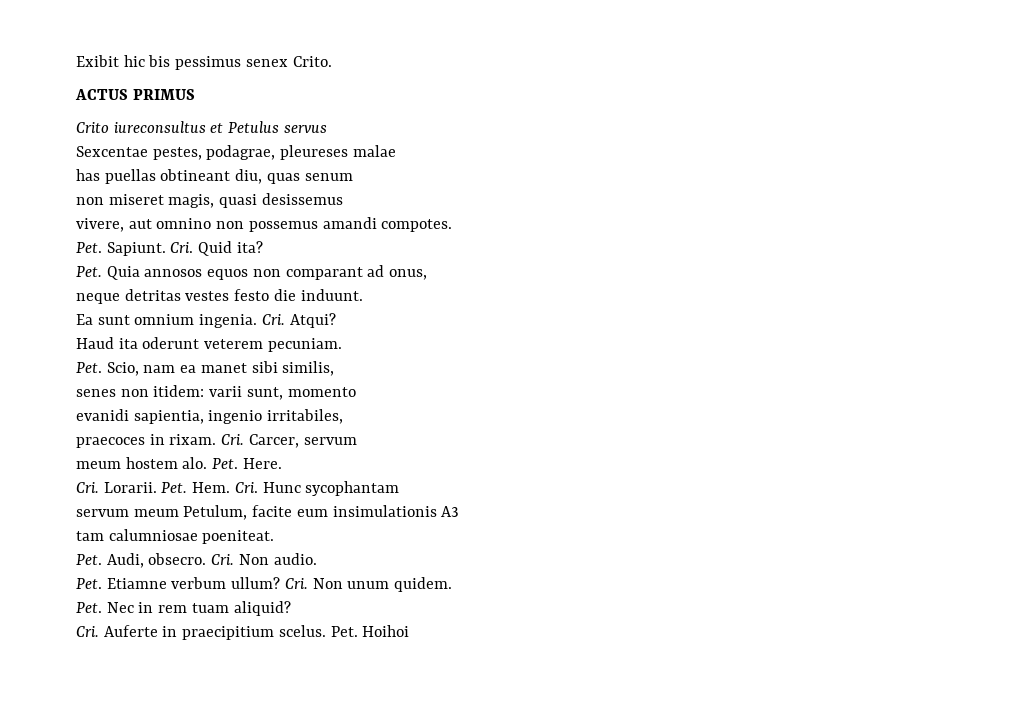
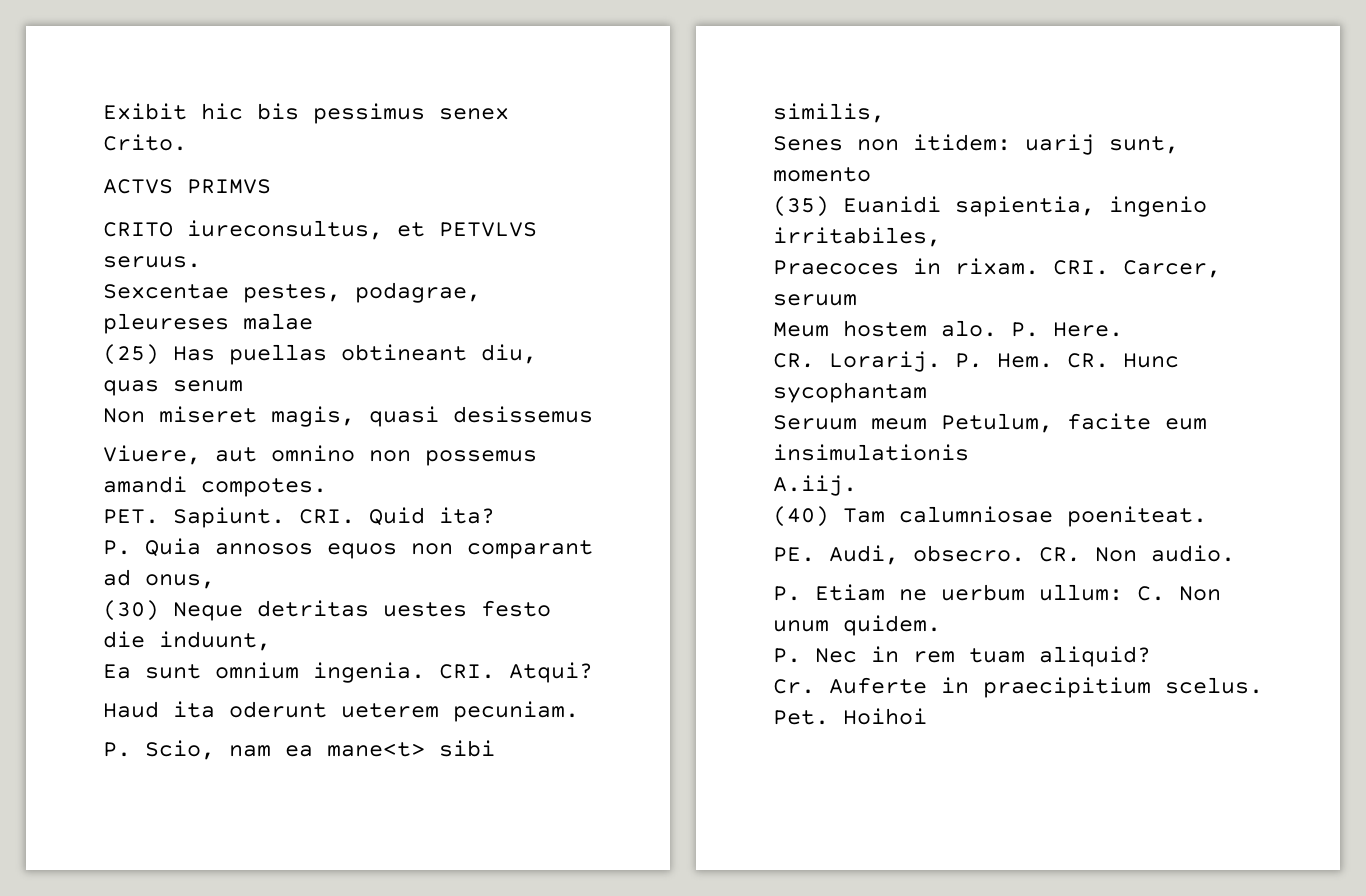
- ACTUS PRIMUS
- Crito iureconsultus et Petulus servus
+ ACTVS PRIMVS
+ CRITO iureconsultus, et PETVLVS seruus.
- has puellas obtineant diu, quas senum
+ (25) Has puellas obtineant diu, quas senum
- non miseret magis, quasi desissemus
+ Non miseret magis, quasi desissemus
- vivere, aut omnino non possemus amandi compotes.
+ Viuere, aut omnino non possemus amandi compotes.
- Pet. Sapiunt. Cri. Quid ita?
+ PET. Sapiunt. CRI. Quid ita?
- Pet. Quia annosos equos non comparant ad onus,
+ P. Quia annosos equos non comparant ad onus,
- neque detritas vestes festo die induunt.
+ (30) Neque detritas uestes festo die induunt,
- Cri. Atqui?
+ CRI. Atqui?
- Haud ita oderunt veterem pecuniam.
+ Haud ita oderunt ueterem pecuniam.
- Pet. Scio, nam ea manet sibi similis,
+ P. Scio, nam ea mane<t> sibi similis,
- senes non itidem: varii sunt, momento
+ Senes non itidem: uarij sunt, momento
- evanidi sapientia, ingenio irritabiles,
+ (35) Euanidi sapientia, ingenio irritabiles,
- praecoces in rixam.
+ Praecoces in rixam.
- Cri. Carcer, servum
- meum hostem alo.
+ CRI. Carcer, seruum
+ Meum hostem alo.
- Pet. Here.
+ P. Here.
- Cri. Lorarii. Pet. Hem. Cri. Hunc sycophantam
+ CR. Lorarij. P. Hem. CR. Hunc sycophantam
- servum meum Petulum, facite eum insimulationis A3
- tam calumniosae poeniteat.
+ Seruum meum Petulum, facite eum insimulationis
+ A.iij.
+ (40) Tam calumniosae poeniteat.
- Pet. Audi, obsecro.
+ PE. Audi, obsecro.
- Cri. Non audio.
+ CR. Non audio.
- Pet. Etiamne verbum ullum? Cri. Non unum quidem.
+ P. Etiam ne uerbum ullum: C. Non unum quidem.
- Pet. Nec in rem tuam aliquid?
+ P. Nec in rem tuam aliquid?
- Cri. Auferte in praecipitium scelus.
+ Cr. Auferte in praecipitium scelus.

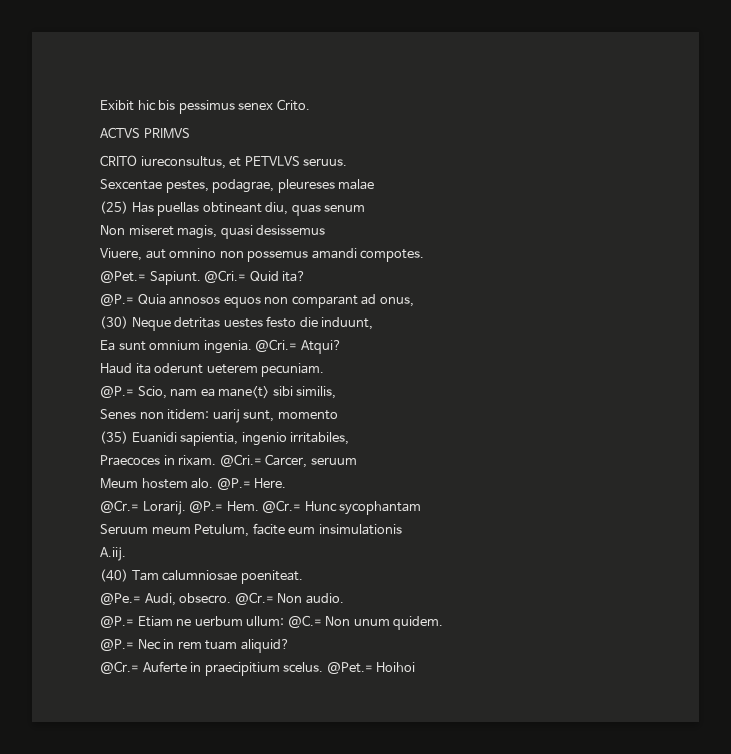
- PET. Sapiunt. CRI. Quid ita?
+ @Pet.= Sapiunt. @Cri.= Quid ita?
- P. Quia annosos equos non comparant ad onus,
+ @P.= Quia annosos equos non comparant ad onus,
- CRI. Atqui?
+ @Cri.= Atqui?
- P. Scio, nam ea mane<t> sibi similis,
+ @P.= Scio, nam ea mane<t> sibi similis,
- CRI. Carcer, seruum
+ @Cri.= Carcer, seruum
- P. Here.
+ @P.= Here.
- CR. Lorarij. P. Hem. CR. Hunc sycophantam
+ @Cr.= Lorarij. @P.= Hem. @Cr.= Hunc sycophantam
- PE. Audi, obsecro.
+ @Pe.= Audi, obsecro.
- CR. Non audio.
+ @Cr.= Non audio.
- P. Etiam ne uerbum ullum: C. Non unum quidem.
+ @P.= Etiam ne uerbum ullum: @C.= Non unum quidem.
- P. Nec in rem tuam aliquid?
+ @P.= Nec in rem tuam aliquid?
- Cr. Auferte in praecipitium scelus.
+ @Cr.= Auferte in praecipitium scelus.
- Pet. Hoihoi
+ @Pet.= Hoihoi

